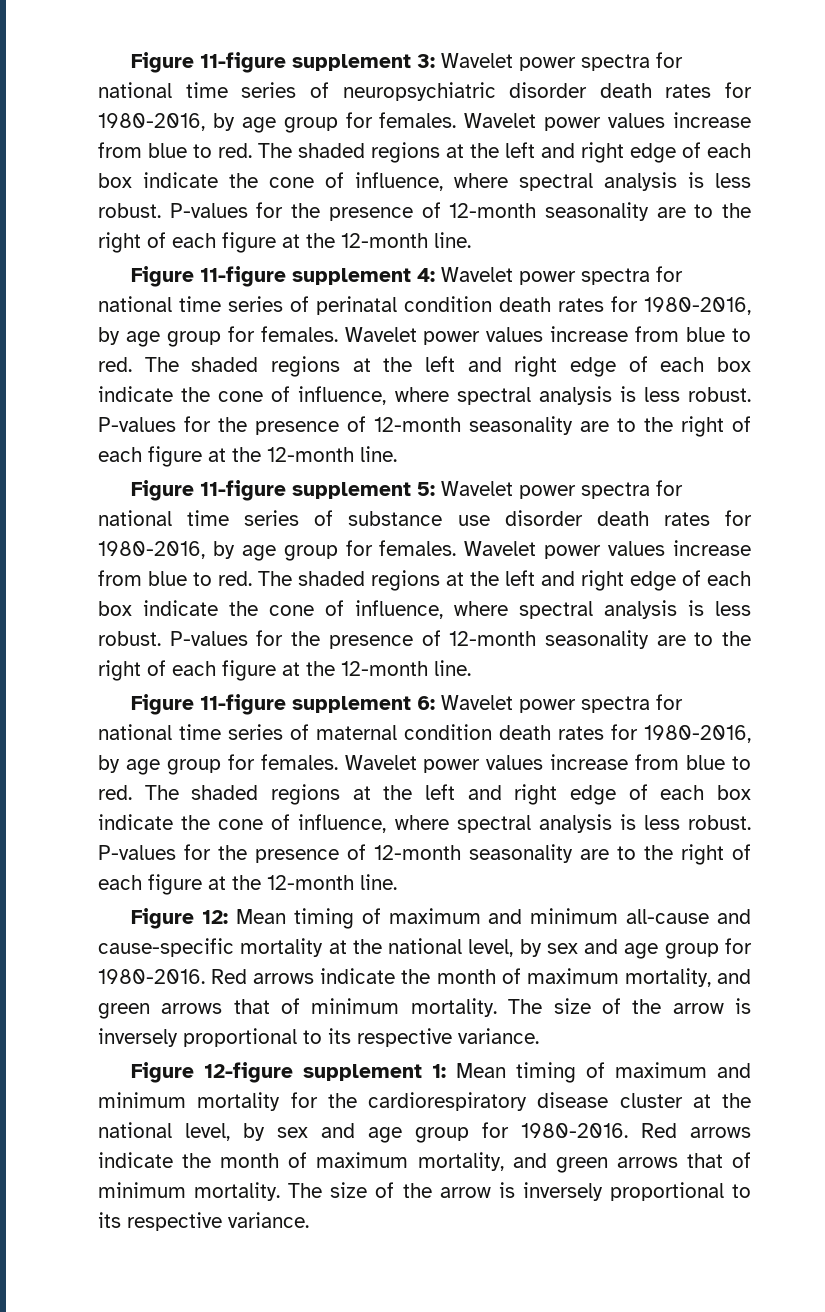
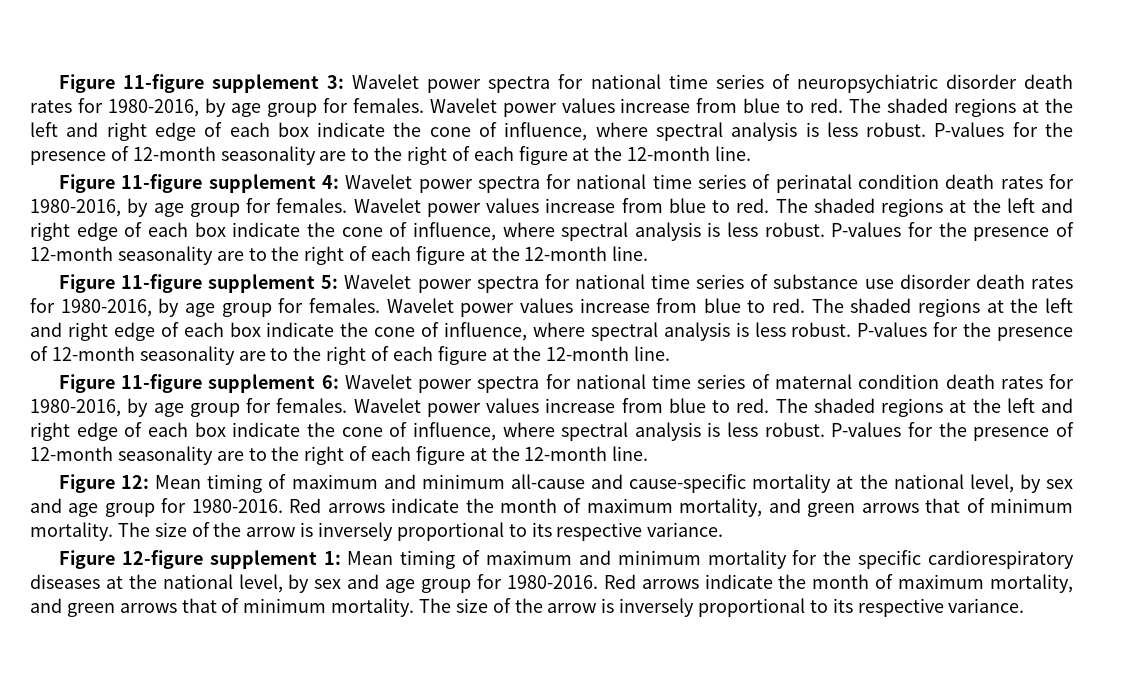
- Figure 12-figure supplement 1: Mean timing of maximum and minimum mortality for the cardiorespiratory disease cluster at the national level, by sex and age group for 1980-2016.
+ Figure 12-figure supplement 1: Mean timing of maximum and minimum mortality for the specific cardiorespiratory diseases at the national level, by sex and age group for 1980-2016.

